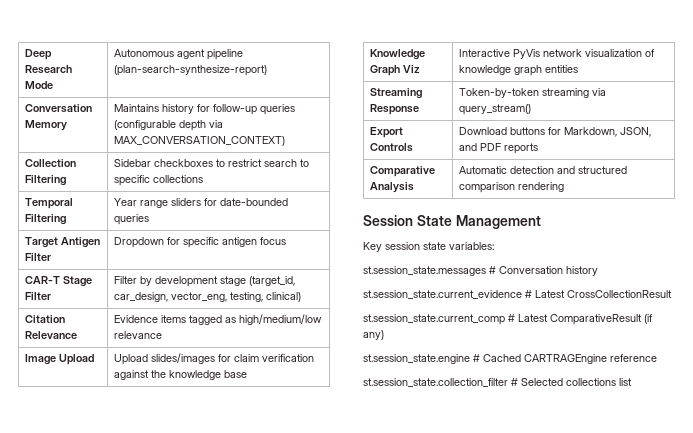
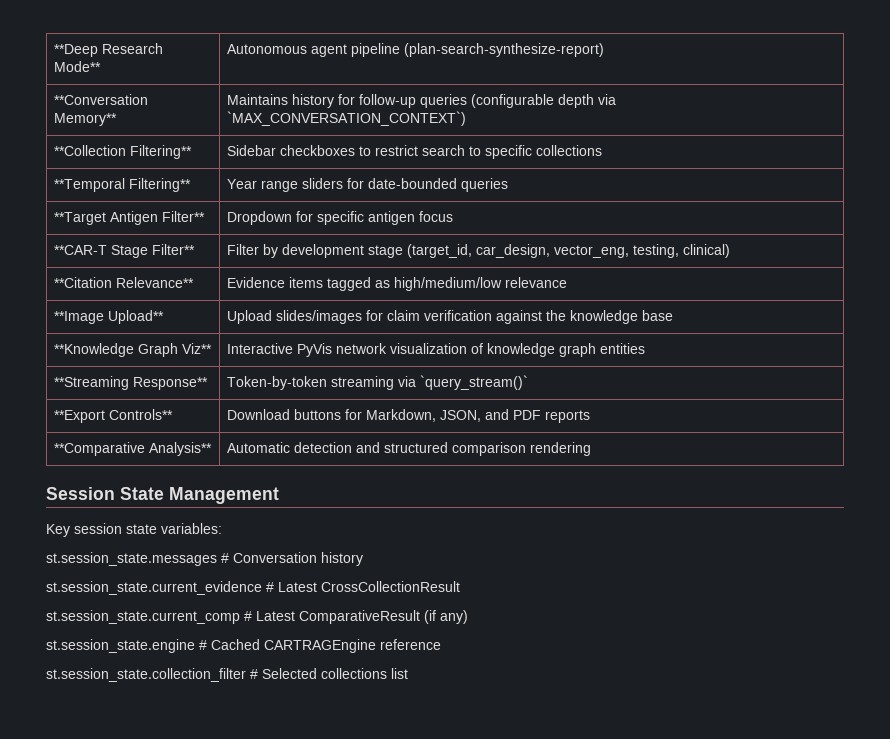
- Deep Research Mode | Autonomous agent pipeline (plan-search-synthesize-report)
+ **Deep Research Mode** | Autonomous agent pipeline (plan-search-synthesize-report)
- Conversation Memory | Maintains history for follow-up queries (configurable depth via MAX_CONVERSATION_CONTEXT)
- Collection Filtering | Sidebar checkboxes to restrict search to specific collections
+ **Conversation Memory** | Maintains history for follow-up queries (configurable depth via `MAX_CONVERSATION_CONTEXT`)
+ **Collection Filtering** | Sidebar checkboxes to restrict search to specific collections
- Temporal Filtering | Year range sliders for date-bounded queries
+ **Temporal Filtering** | Year range sliders for date-bounded queries
- Target Antigen Filter | Dropdown for specific antigen focus
+ **Target Antigen Filter** | Dropdown for specific antigen focus
- CAR-T Stage Filter | Filter by development stage (target_id, car_design, vector_eng, testing, clinical)
+ **CAR-T Stage Filter** | Filter by development stage (target_id, car_design, vector_eng, testing, clinical)
- Citation Relevance | Evidence items tagged as high/medium/low relevance
+ **Citation Relevance** | Evidence items tagged as high/medium/low relevance
- Image Upload | Upload slides/images for claim verification against the knowledge base
+ **Image Upload** | Upload slides/images for claim verification against the knowledge base
- Knowledge Graph Viz | Interactive PyVis network visualization of knowledge graph entities
+ **Knowledge Graph Viz** | Interactive PyVis network visualization of knowledge graph entities
- Streaming Response | Token-by-token streaming via query_stream()
- Export Controls | Download buttons for Markdown, JSON, and PDF reports
+ **Streaming Response** | Token-by-token streaming via `query_stream()`
+ **Export Controls** | Download buttons for Markdown, JSON, and PDF reports
- Comparative Analysis | Automatic detection and structured comparison rendering
+ **Comparative Analysis** | Automatic detection and structured comparison rendering

